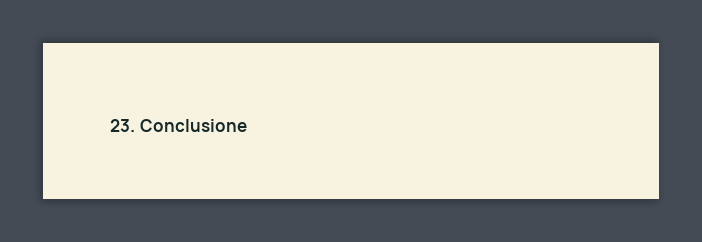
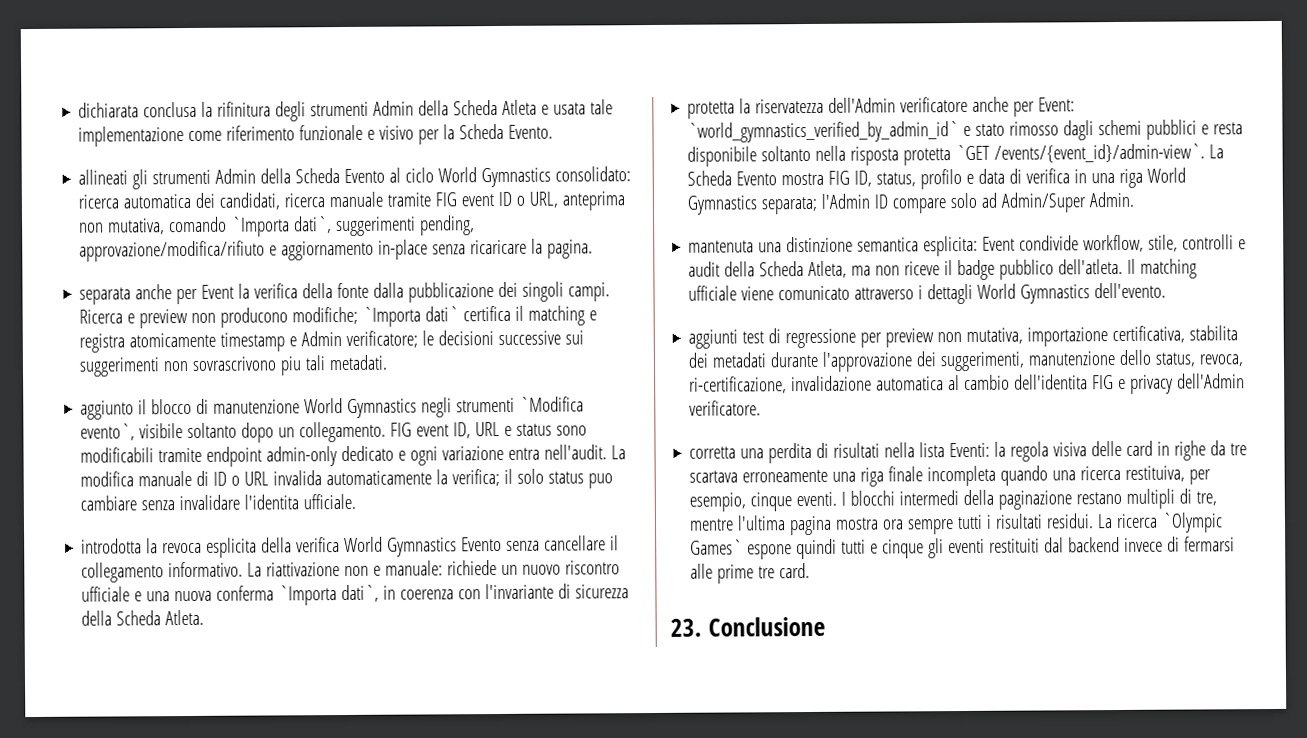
+ dichiarata conclusa la rifinitura degli strumenti Admin della Scheda Atleta e usata tale implementazione come riferimento funzionale e visivo per la Scheda Evento.
+ allineati gli strumenti Admin della Scheda Evento al ciclo World Gymnastics consolidato: ricerca automatica dei candidati, ricerca manuale tramite FIG event ID o URL, anteprima non mutativa, comando `Importa dati`, suggerimenti pending, approvazione/modifica/rifiuto e aggiornamento in-place senza ricaricare la pagina.
+ separata anche per Event la verifica della fonte dalla pubblicazione dei singoli campi. Ricerca e preview non producono modifiche; `Importa dati` certifica il matching e registra atomicamente timestamp e Admin verificatore; le decisioni successive sui suggerimenti non sovrascrivono piu tali metadati.
+ aggiunto il blocco di manutenzione World Gymnastics negli strumenti `Modifica evento`, visibile soltanto dopo un collegamento. FIG event ID, URL e status sono modificabili tramite endpoint admin-only dedicato e ogni variazione entra nell'audit. La modifica manuale di ID o URL invalida automaticamente la verifica; il solo status puo cambiare senza invalidare l'identita ufficiale.
+ introdotta la revoca esplicita della verifica World Gymnastics Evento senza cancellare il collegamento informativo. La riattivazione non e manuale: richiede un nuovo riscontro ufficiale e una nuova conferma `Importa dati`, in coerenza con l'invariante di sicurezza della Scheda Atleta.
+ protetta la riservatezza dell'Admin verificatore anche per Event: `world_gymnastics_verified_by_admin_id` e stato rimosso dagli schemi pubblici e resta disponibile soltanto nella risposta protetta `GET /events/{event_id}/admin-view`. La Scheda Evento mostra FIG ID, status, profilo e data di verifica in una riga World Gymnastics separata; l'Admin ID compare solo ad Admin/Super Admin.
+ mantenuta una distinzione semantica esplicita: Event condivide workflow, stile, controlli e audit della Scheda Atleta, ma non riceve il badge pubblico dell'atleta. Il matching ufficiale viene comunicato attraverso i dettagli World Gymnastics dell'evento.
+ aggiunti test di regressione per preview non mutativa, importazione certificativa, stabilita dei metadati durante l'approvazione dei suggerimenti, manutenzione dello status, revoca, ri-certificazione, invalidazione automatica al cambio dell'identita FIG e privacy dell'Admin verificatore.
+ corretta una perdita di risultati nella lista Eventi: la regola visiva delle card in righe da tre scartava erroneamente una riga finale incompleta quando una ricerca restituiva, per esempio, cinque eventi. I blocchi intermedi della paginazione restano multipli di tre, mentre l'ultima pagina mostra ora sempre tutti i risultati residui. La ricerca `Olympic Games` espone quindi tutti e cinque gli eventi restituiti dal backend invece di fermarsi alle prime tre card.

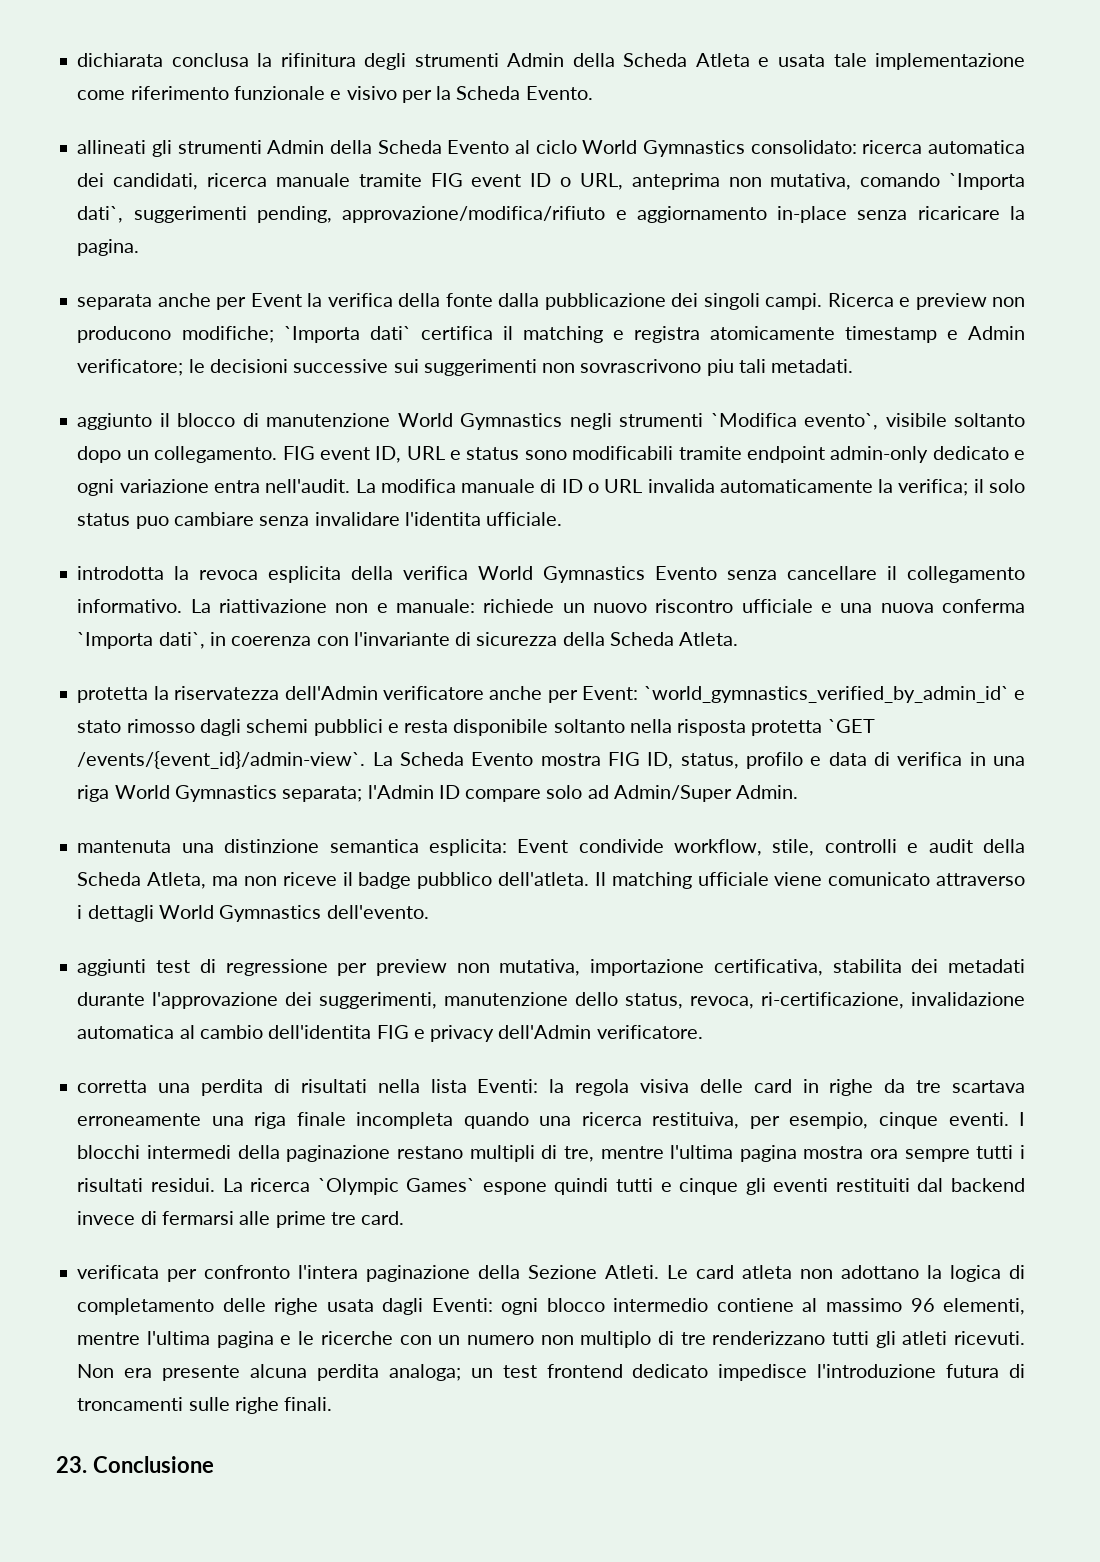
+ verificata per confronto l'intera paginazione della Sezione Atleti. Le card atleta non adottano la logica di completamento delle righe usata dagli Eventi: ogni blocco intermedio contiene al massimo 96 elementi, mentre l'ultima pagina e le ricerche con un numero non multiplo di tre renderizzano tutti gli atleti ricevuti. Non era presente alcuna perdita analoga; un test frontend dedicato impedisce l'introduzione futura di troncamenti sulle righe finali.

